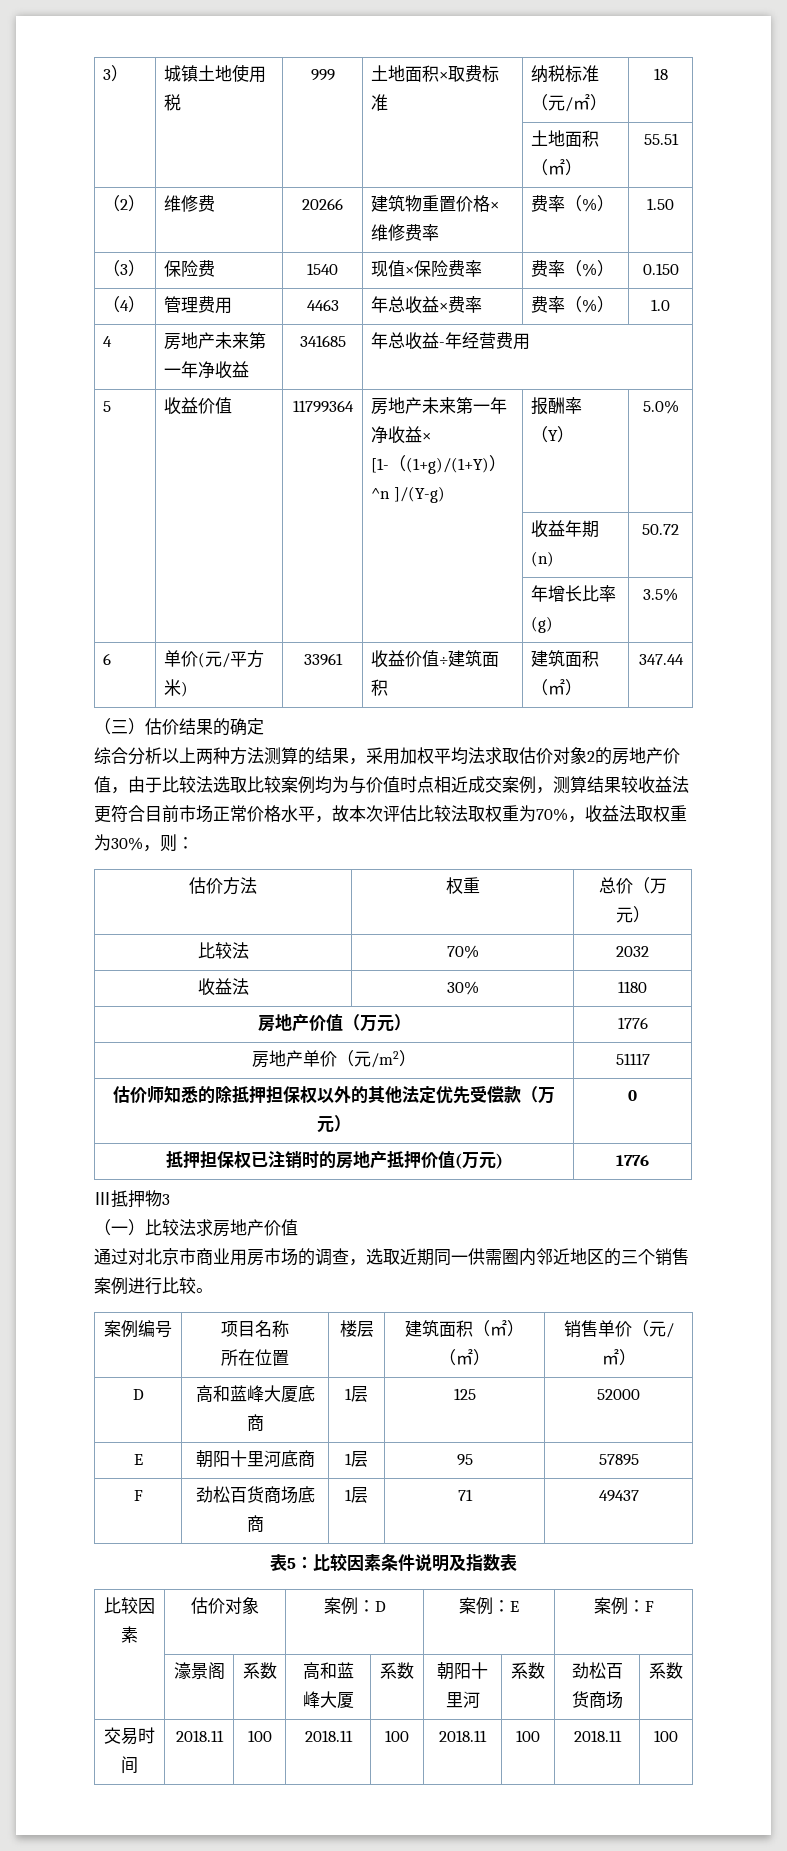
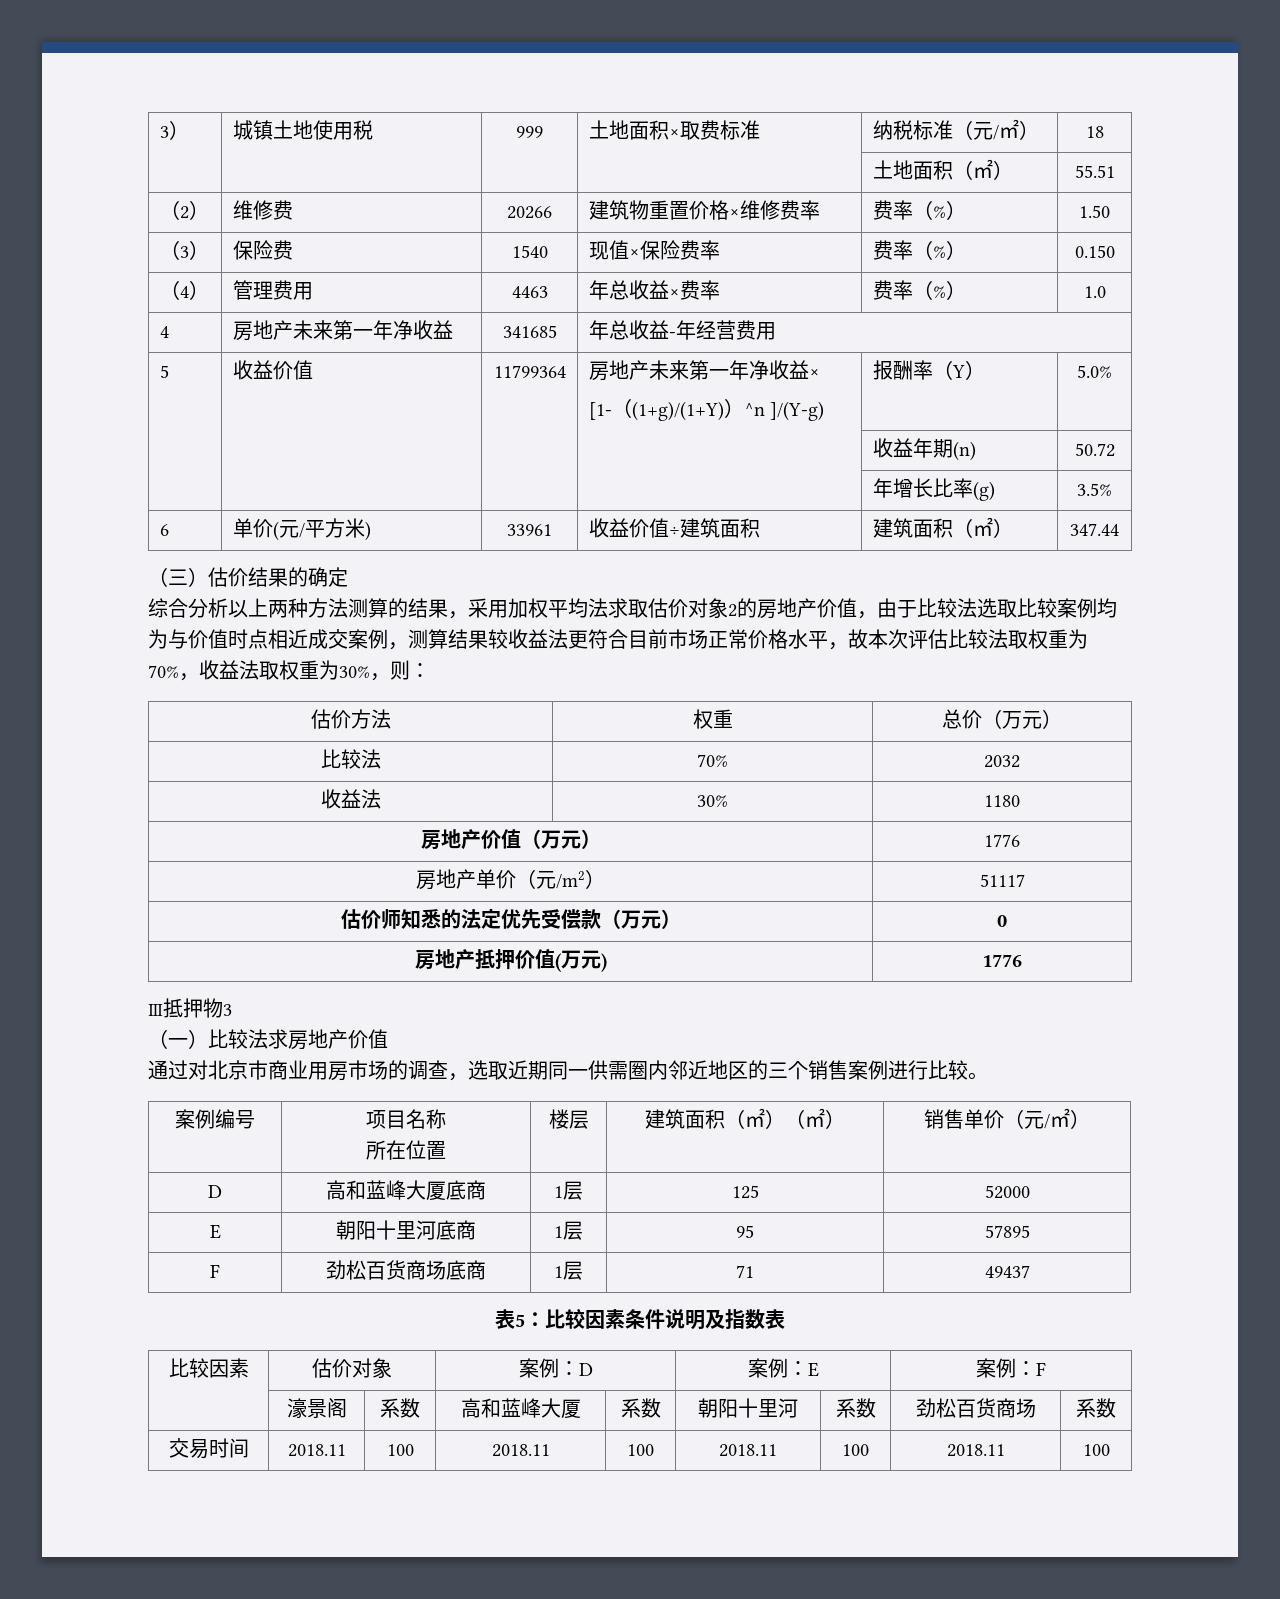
- 估价师知悉的除抵押担保权以外的其他法定优先受偿款（万元） | 0
+ 估价师知悉的法定优先受偿款（万元） | 0
- 抵押担保权已注销时的房地产抵押价值(万元) | 1776
+ 房地产抵押价值(万元) | 1776

